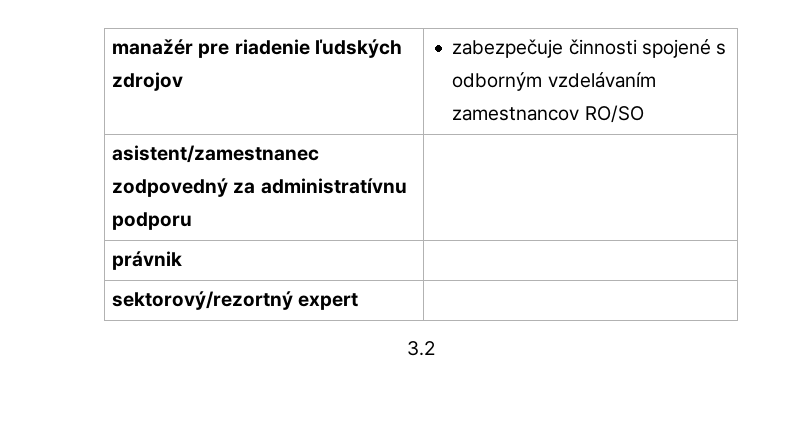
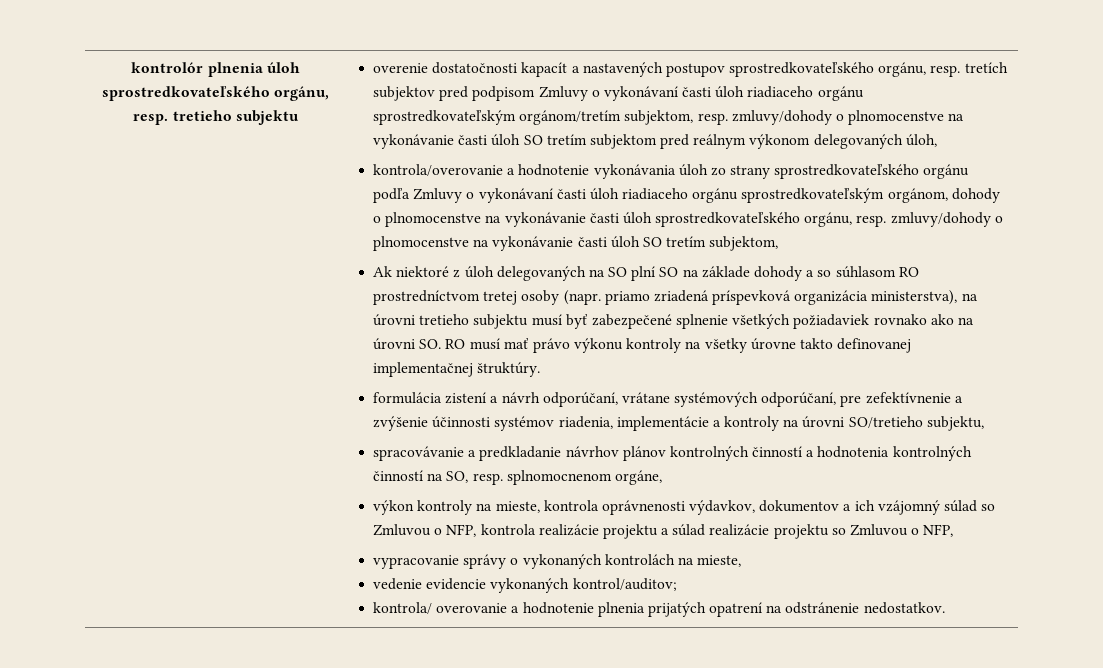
- manažér pre riadenie ľudských zdrojov | zabezpečuje činnosti spojené s odborným vzdelávaním zamestnancov RO/SO
- asistent/zamestnanec zodpovedný za administratívnu podporu |
- právnik |
- sektorový/rezortný expert |
- 3.2
+ kontrolór plnenia úloh sprostredkovateľského orgánu, resp. tretieho subjektu | overenie dostatočnosti kapacít a nastavených postupov sprostredkovateľského orgánu, resp. tretích subjektov pred podpisom Zmluvy o vykonávaní časti úloh riadiaceho orgánu sprostredkovateľským orgánom/tretím subjektom, resp. zmluvy/dohody o plnomocenstve na vykonávanie časti úloh SO tretím subjektom pred reálnym výkonom delegovaných úloh,
+ kontrola/overovanie a hodnotenie vykonávania úloh zo strany sprostredkovateľského orgánu podľa Zmluvy o vykonávaní časti úloh riadiaceho orgánu sprostredkovateľským orgánom, dohody o plnomocenstve na vykonávanie časti úloh sprostredkovateľského orgánu, resp. zmluvy/dohody o plnomocenstve na vykonávanie časti úloh SO tretím subjektom,
+ Ak niektoré z úloh delegovaných na SO plní SO na základe dohody a so súhlasom RO prostredníctvom tretej osoby (napr. priamo zriadená príspevková organizácia ministerstva), na úrovni tretieho subjektu musí byť zabezpečené splnenie všetkých požiadaviek rovnako ako na úrovni SO. RO musí mať právo výkonu kontroly na všetky úrovne takto definovanej implementačnej štruktúry.
+ formulácia zistení a návrh odporúčaní, vrátane systémových odporúčaní, pre zefektívnenie a zvýšenie účinnosti systémov riadenia, implementácie a kontroly na úrovni SO/tretieho subjektu,
+ spracovávanie a predkladanie návrhov plánov kontrolných činností a hodnotenia kontrolných činností na SO, resp. splnomocnenom orgáne,
+ výkon kontroly na mieste, kontrola oprávnenosti výdavkov, dokumentov a ich vzájomný súlad so Zmluvou o NFP, kontrola realizácie projektu a súlad realizácie projektu so Zmluvou o NFP,
+ vypracovanie správy o vykonaných kontrolách na mieste,
+ vedenie evidencie vykonaných kontrol/auditov;
+ kontrola/ overovanie a hodnotenie plnenia prijatých opatrení na odstránenie nedostatkov.

